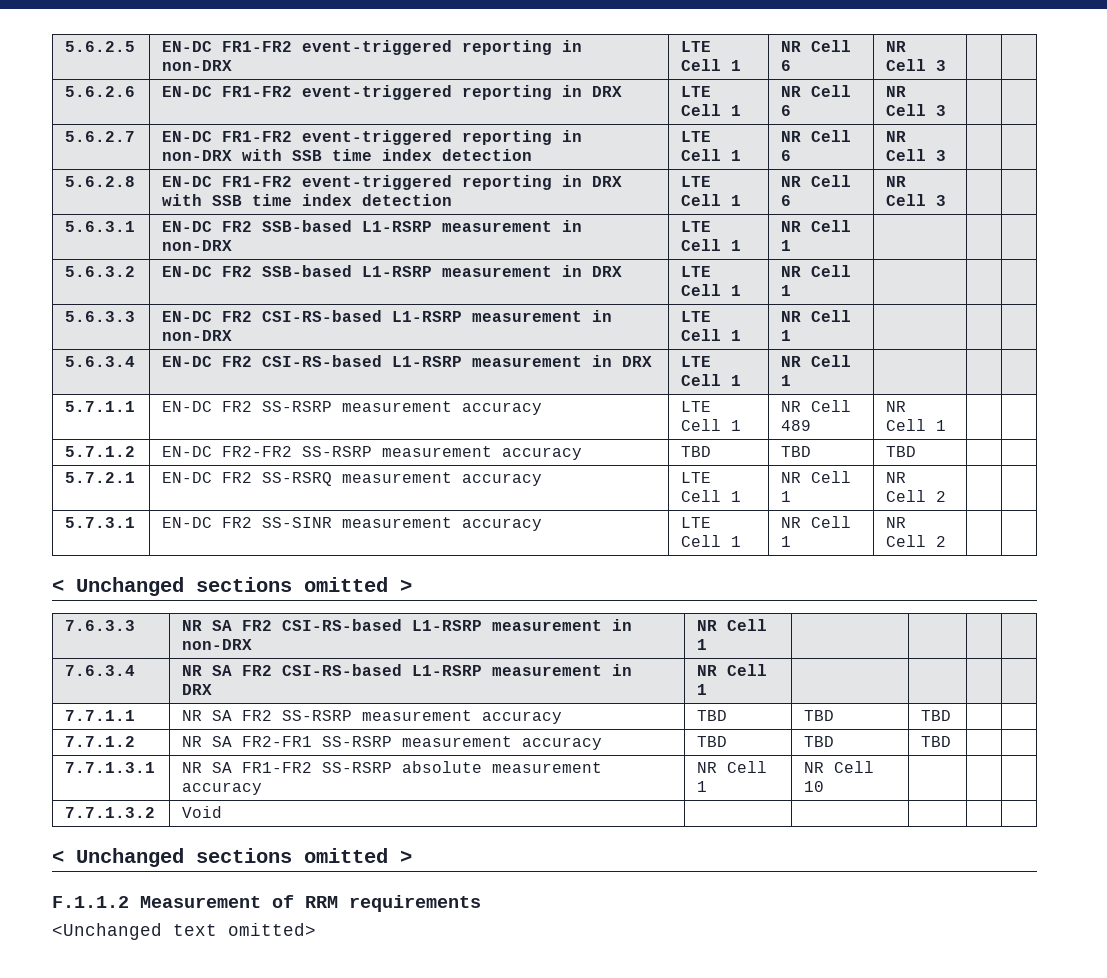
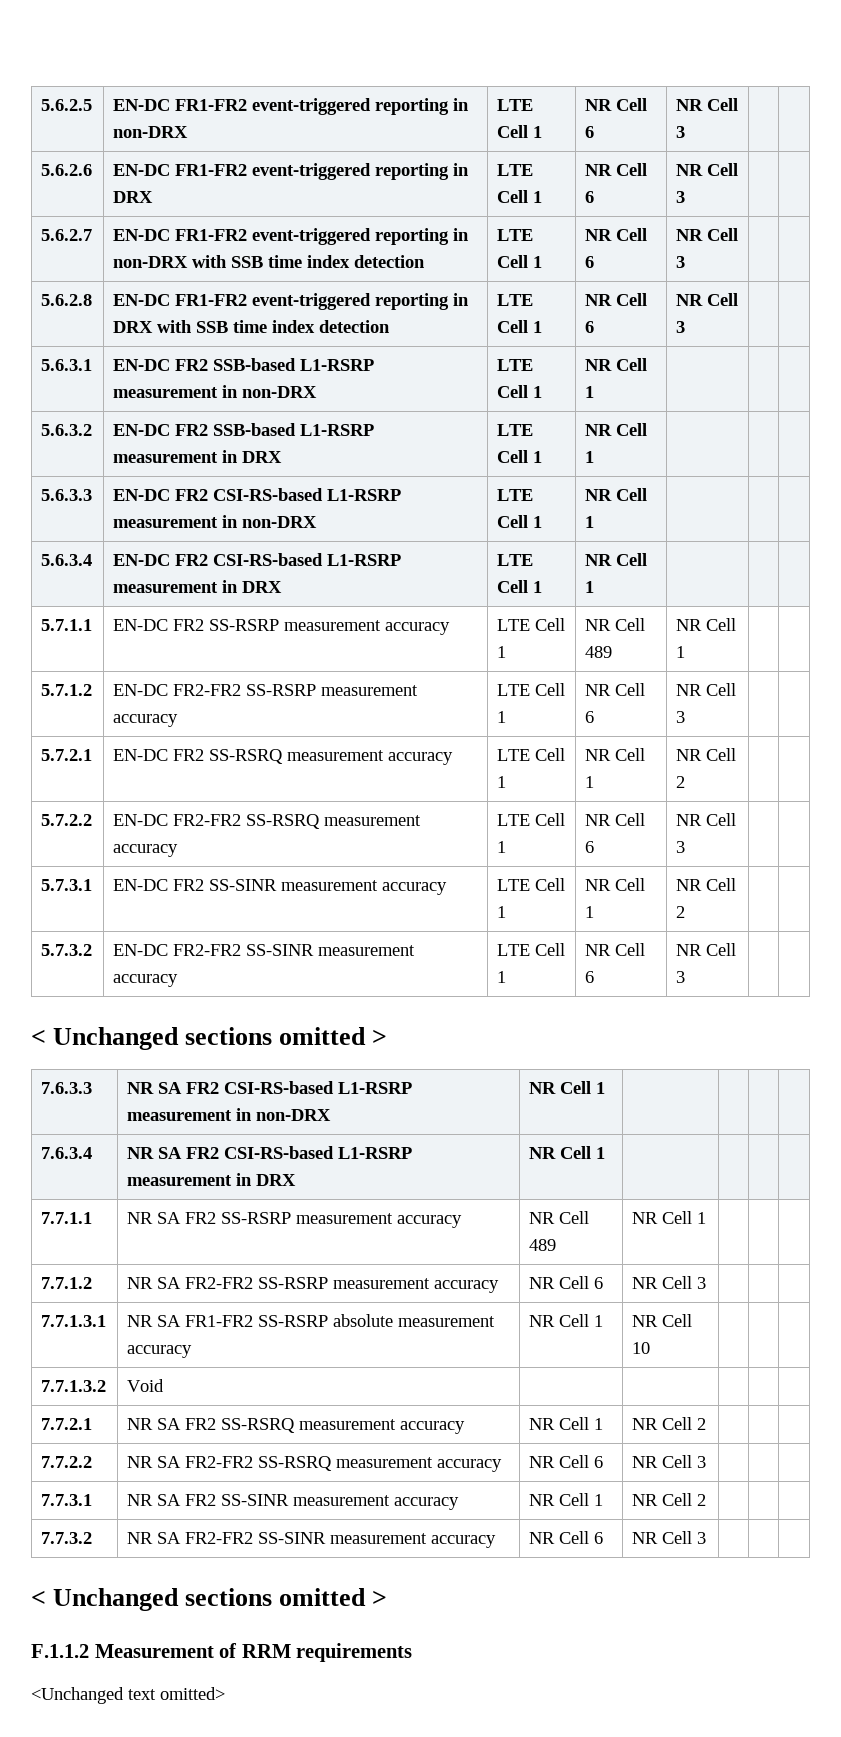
- 5.7.1.2 | EN-DC FR2-FR2 SS-RSRP measurement accuracy | TBD | TBD | TBD | |
+ 5.7.1.2 | EN-DC FR2-FR2 SS-RSRP measurement accuracy | LTE Cell 1 | NR Cell 6 | NR Cell 3 | |
+ 5.7.2.2 | EN-DC FR2-FR2 SS-RSRQ measurement accuracy | LTE Cell 1 | NR Cell 6 | NR Cell 3 | |
+ 5.7.3.2 | EN-DC FR2-FR2 SS-SINR measurement accuracy | LTE Cell 1 | NR Cell 6 | NR Cell 3 | |
- 7.7.1.1 | NR SA FR2 SS-RSRP measurement accuracy | TBD | TBD | TBD | |
+ 7.7.1.1 | NR SA FR2 SS-RSRP measurement accuracy | NR Cell 489 | NR Cell 1 | | |
- 7.7.1.2 | NR SA FR2-FR1 SS-RSRP measurement accuracy | TBD | TBD | TBD | |
+ 7.7.1.2 | NR SA FR2-FR2 SS-RSRP measurement accuracy | NR Cell 6 | NR Cell 3 | | |
+ 7.7.2.1 | NR SA FR2 SS-RSRQ measurement accuracy | NR Cell 1 | NR Cell 2 | | |
+ 7.7.2.2 | NR SA FR2-FR2 SS-RSRQ measurement accuracy | NR Cell 6 | NR Cell 3 | | |
+ 7.7.3.1 | NR SA FR2 SS-SINR measurement accuracy | NR Cell 1 | NR Cell 2 | | |
+ 7.7.3.2 | NR SA FR2-FR2 SS-SINR measurement accuracy | NR Cell 6 | NR Cell 3 | | |

